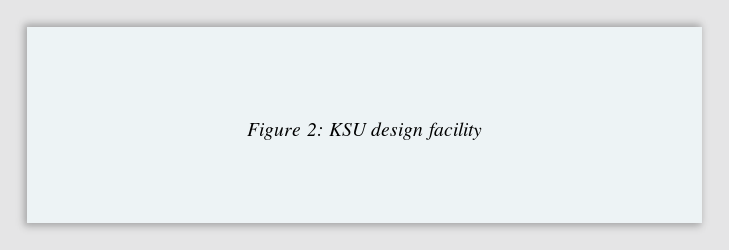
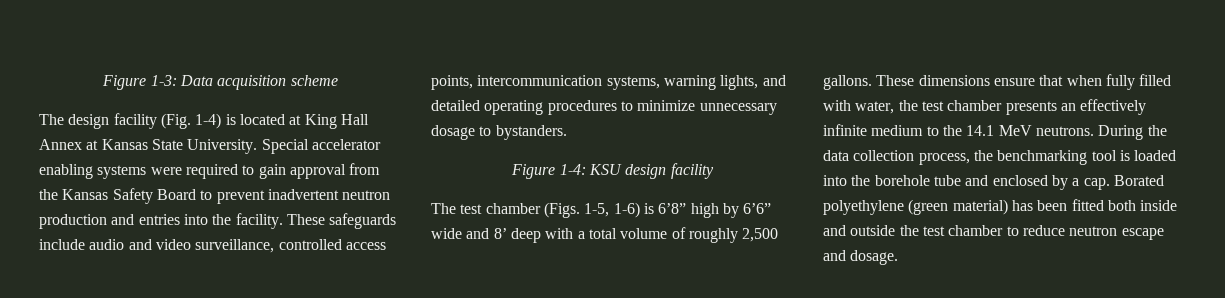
- Figure 2: KSU design facility
+ Figure 1-3: Data acquisition scheme
+ The design facility (Fig. 1-4) is located at King Hall Annex at Kansas State University. Special accelerator enabling systems were required to gain approval from the Kansas Safety Board to prevent inadvertent neutron production and entries into the facility. These safeguards include audio and video surveillance, controlled access points, intercommunication systems, warning lights, and detailed operating procedures to minimize unnecessary dosage to bystanders.
+ Figure 1-4: KSU design facility
+ The test chamber (Figs. 1-5, 1-6) is 6’8” high by 6’6” wide and 8’ deep with a total volume of roughly 2,500 gallons. These dimensions ensure that when fully filled with water, the test chamber presents an effectively infinite medium to the 14.1 MeV neutrons. During the data collection process, the benchmarking tool is loaded into the borehole tube and enclosed by a cap. Borated polyethylene (green material) has been fitted both inside and outside the test chamber to reduce neutron escape and dosage.

